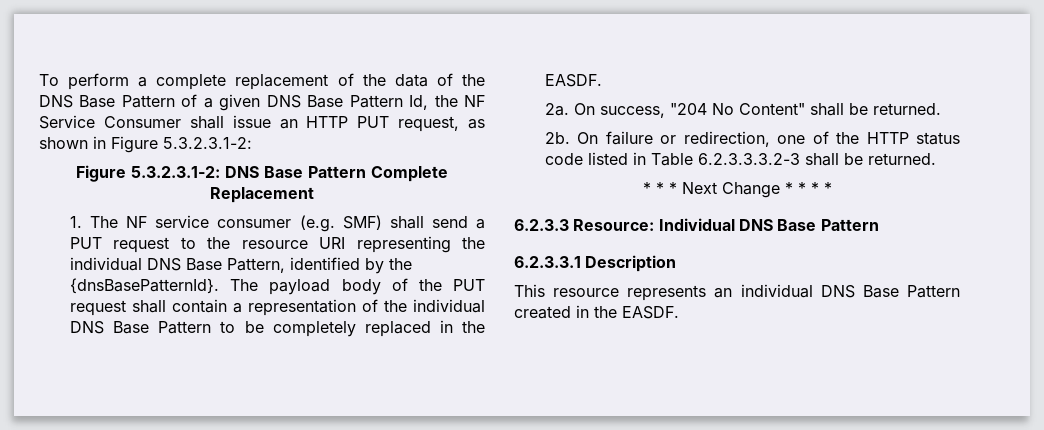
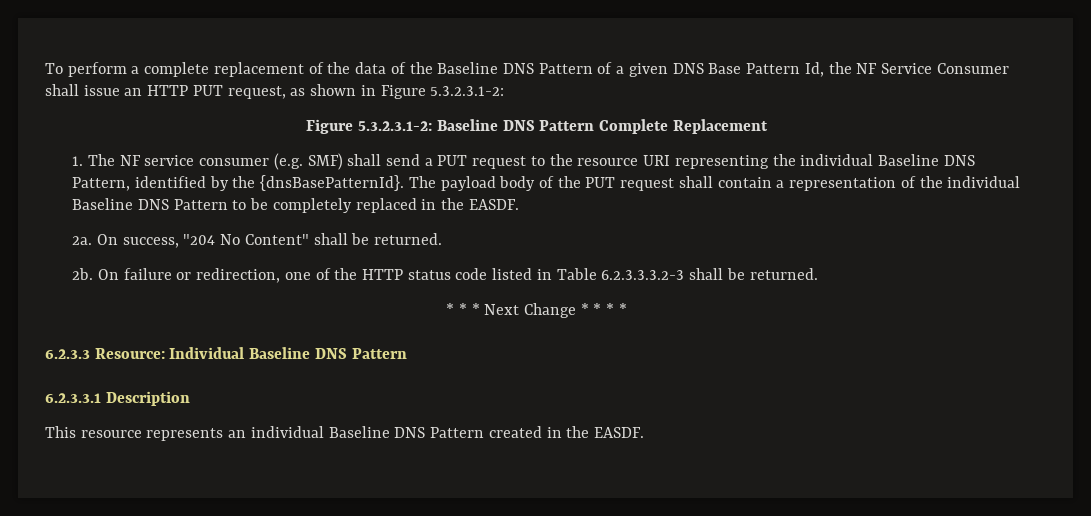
- To perform a complete replacement of the data of the DNS Base Pattern of a given DNS Base Pattern Id, the NF Service Consumer shall issue an HTTP PUT request, as shown in Figure 5.3.2.3.1-2:
+ To perform a complete replacement of the data of the Baseline DNS Pattern of a given DNS Base Pattern Id, the NF Service Consumer shall issue an HTTP PUT request, as shown in Figure 5.3.2.3.1-2:
- Figure 5.3.2.3.1-2: DNS Base Pattern Complete Replacement
+ Figure 5.3.2.3.1-2: Baseline DNS Pattern Complete Replacement
- 1. The NF service consumer (e.g. SMF) shall send a PUT request to the resource URI representing the individual DNS Base Pattern, identified by the {dnsBasePatternId}.
+ 1. The NF service consumer (e.g. SMF) shall send a PUT request to the resource URI representing the individual Baseline DNS Pattern, identified by the {dnsBasePatternId}.
- The payload body of the PUT request shall contain a representation of the individual DNS Base Pattern to be completely replaced in the EASDF.
+ The payload body of the PUT request shall contain a representation of the individual Baseline DNS Pattern to be completely replaced in the EASDF.
- 6.2.3.3 Resource: Individual DNS Base Pattern
+ 6.2.3.3 Resource: Individual Baseline DNS Pattern
- This resource represents an individual DNS Base Pattern created in the EASDF.
+ This resource represents an individual Baseline DNS Pattern created in the EASDF.

